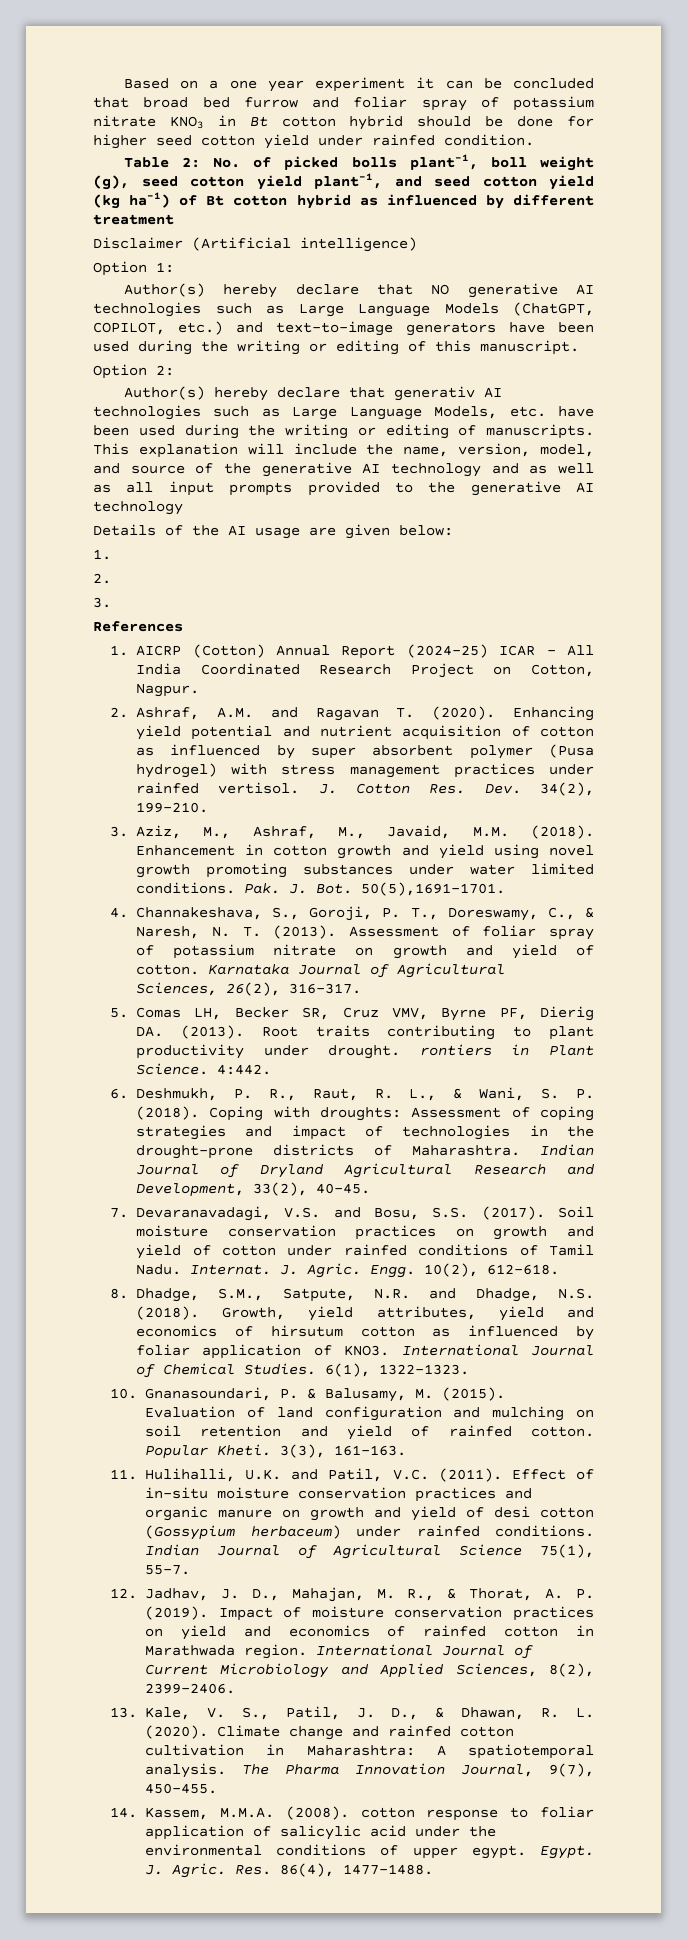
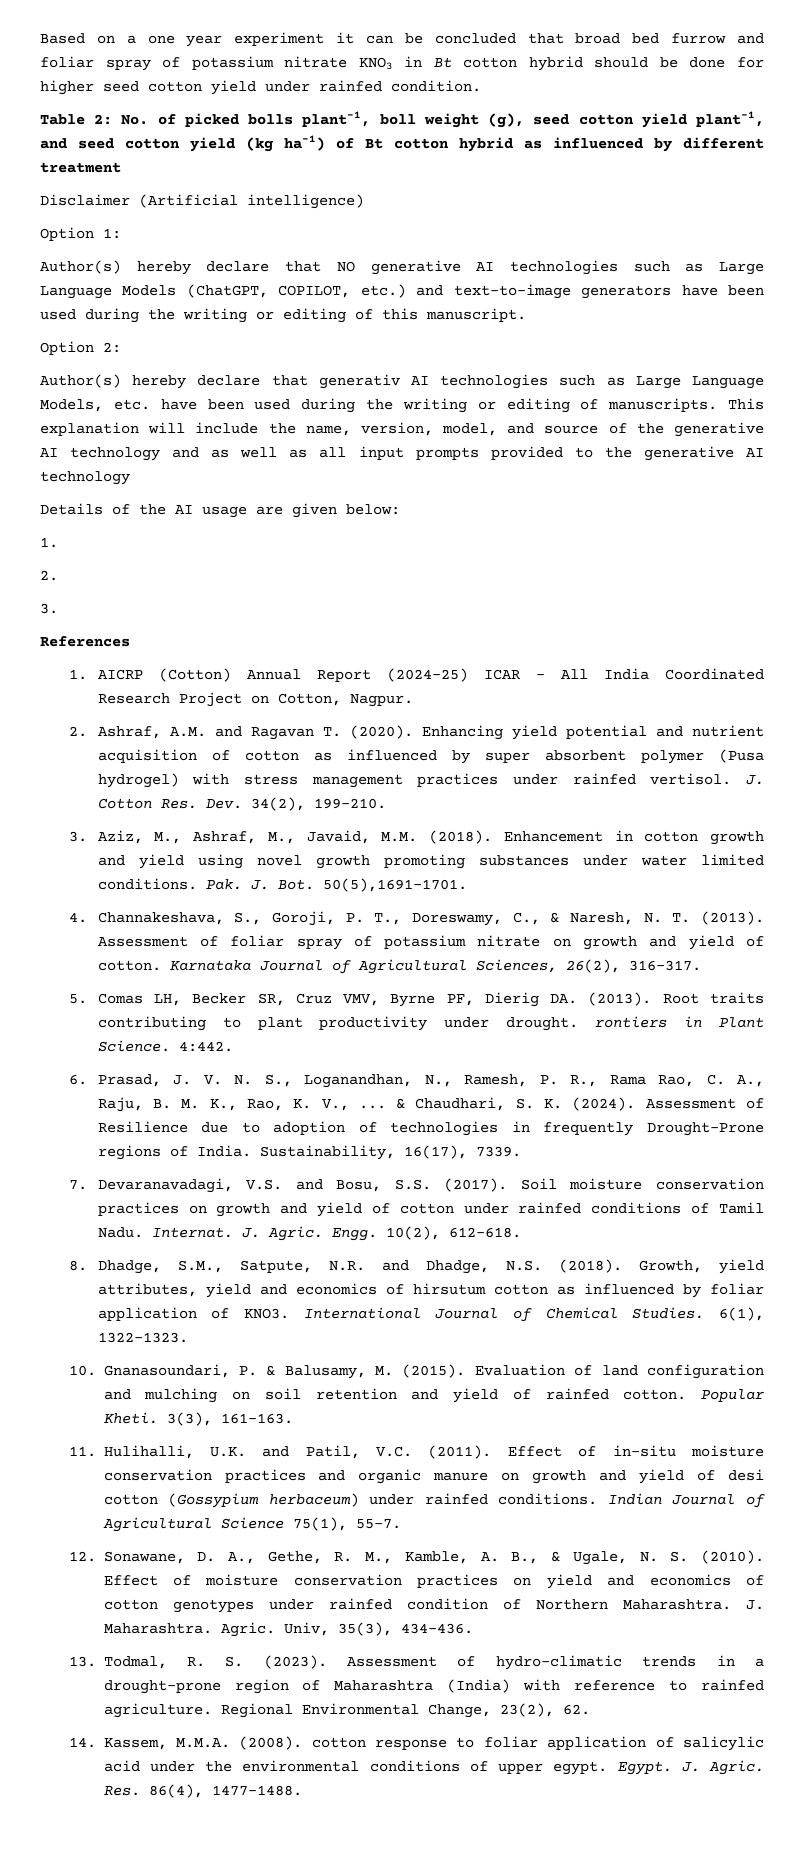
- 6. Deshmukh, P. R., Raut, R. L., & Wani, S. P. (2018). Coping with droughts: Assessment of coping strategies and impact of technologies in the drought-prone districts of Maharashtra. Indian Journal of Dryland Agricultural Research and Development, 33(2), 40–45.
+ 6. Prasad, J. V. N. S., Loganandhan, N., Ramesh, P. R., Rama Rao, C. A., Raju, B. M. K., Rao, K. V., ... & Chaudhari, S. K. (2024). Assessment of Resilience due to adoption of technologies in frequently Drought-Prone regions of India. Sustainability, 16(17), 7339.
- 12. Jadhav, J. D., Mahajan, M. R., & Thorat, A. P. (2019). Impact of moisture conservation practices on yield and economics of rainfed cotton in Marathwada region. International Journal of Current Microbiology and Applied Sciences, 8(2), 2399–2406.
- 13. Kale, V. S., Patil, J. D., & Dhawan, R. L. (2020). Climate change and rainfed cotton cultivation in Maharashtra: A spatiotemporal analysis. The Pharma Innovation Journal, 9(7), 450–455.
+ 12. Sonawane, D. A., Gethe, R. M., Kamble, A. B., & Ugale, N. S. (2010). Effect of moisture conservation practices on yield and economics of cotton genotypes under rainfed condition of Northern Maharashtra. J. Maharashtra. Agric. Univ, 35(3), 434-436.
+ 13. Todmal, R. S. (2023). Assessment of hydro-climatic trends in a drought-prone region of Maharashtra (India) with reference to rainfed agriculture. Regional Environmental Change, 23(2), 62.

